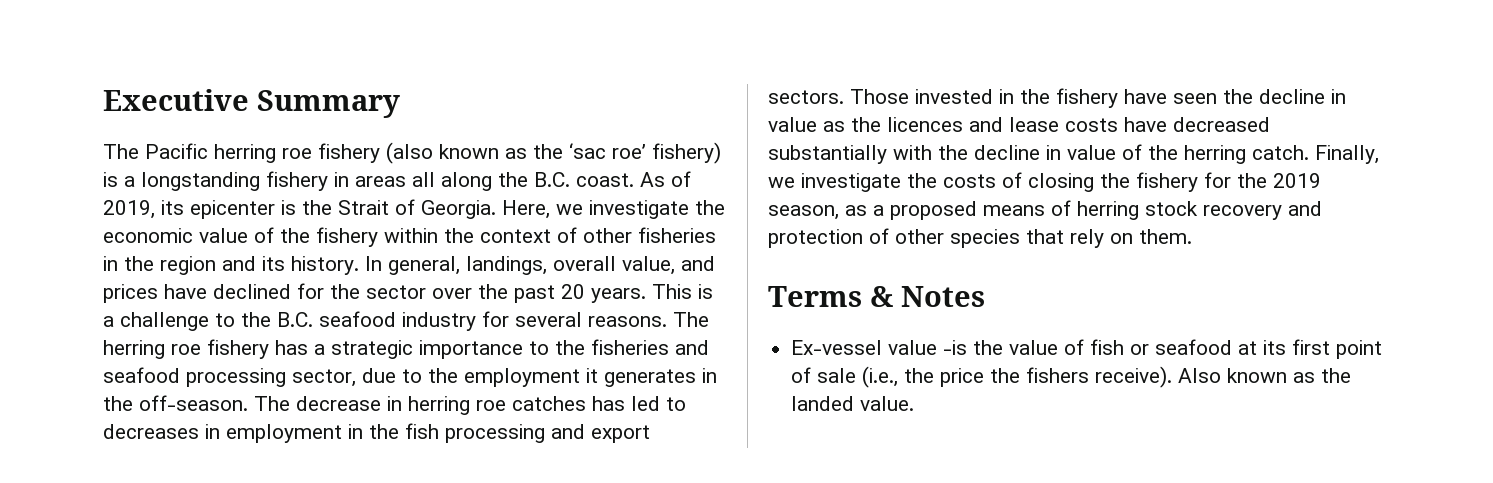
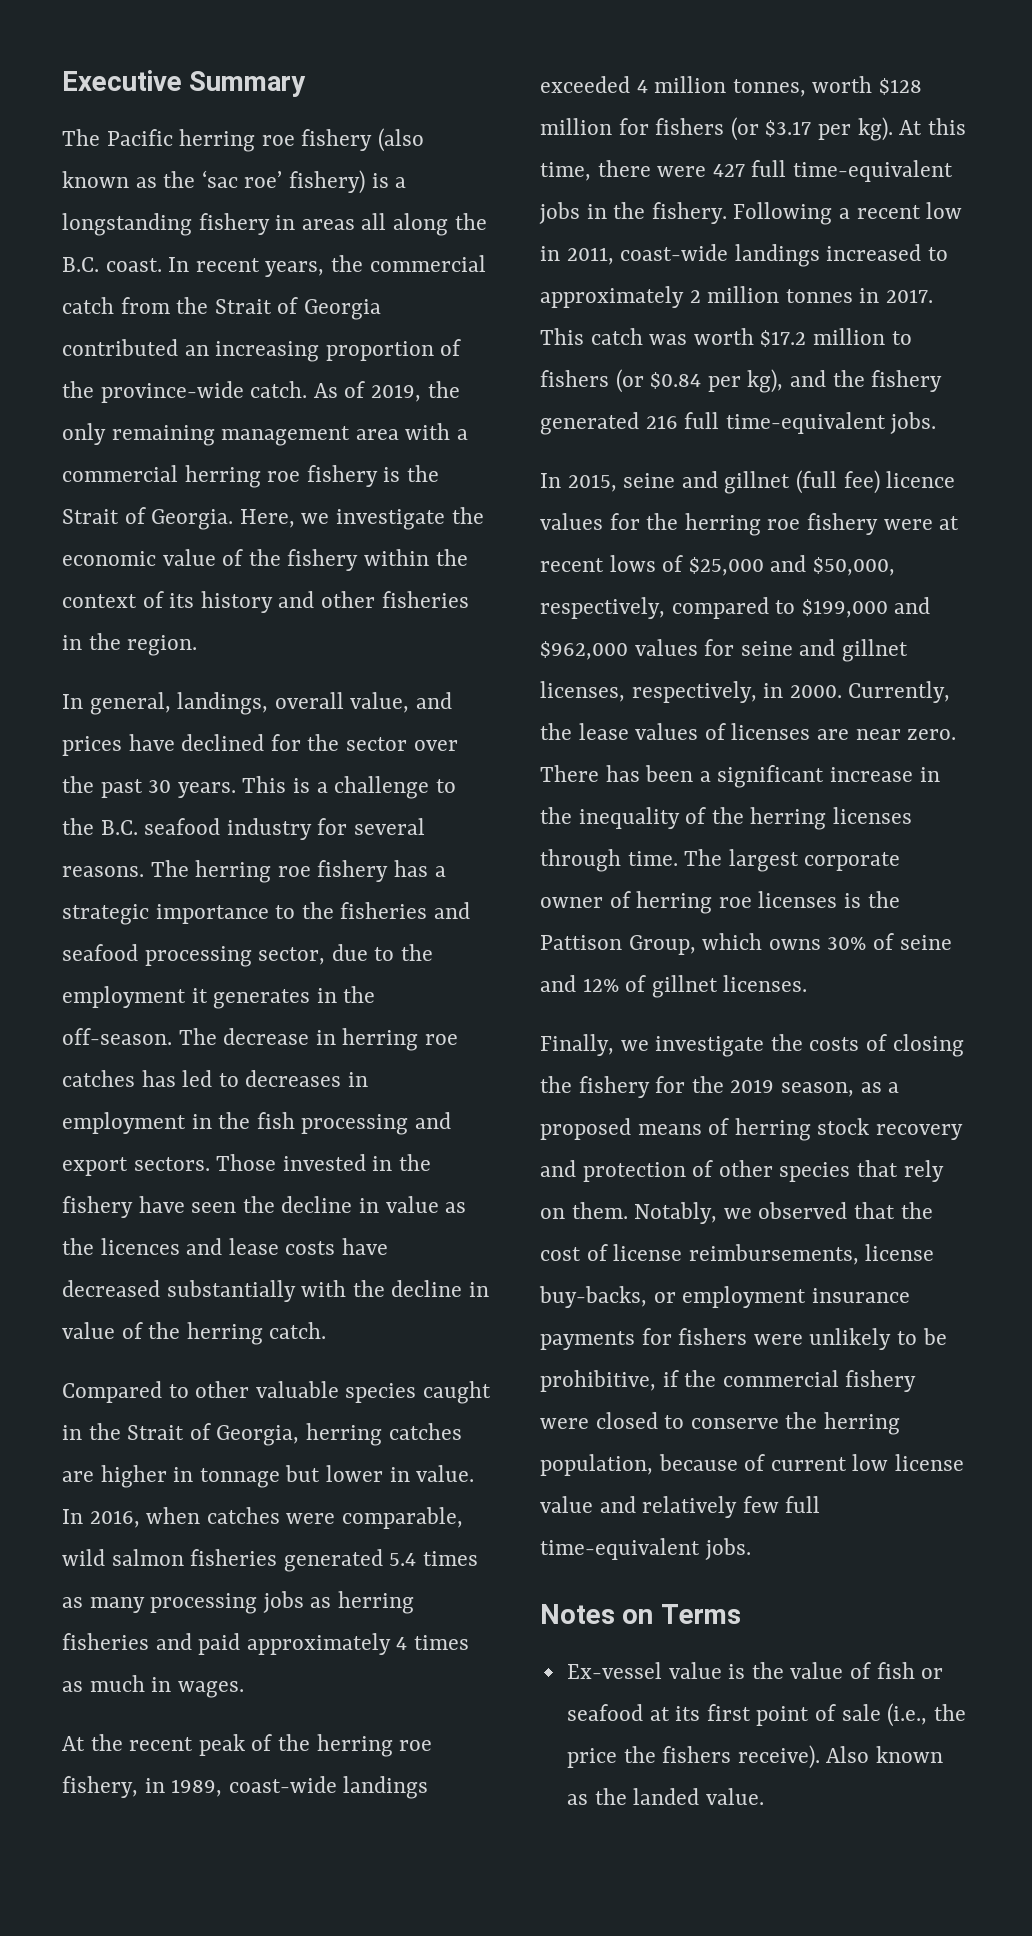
- As of 2019, its epicenter is the Strait of Georgia.
+ In recent years, the commercial catch from the Strait of Georgia contributed an increasing proportion of the province-wide catch. As of 2019, the only remaining management area with a commercial herring roe fishery is the Strait of Georgia.
- Here, we investigate the economic value of the fishery within the context of other fisheries in the region and its history. In general, landings, overall value, and prices have declined for the sector over the past 20 years.
+ Here, we investigate the economic value of the fishery within the context of its history and other fisheries in the region.
+ In general, landings, overall value, and prices have declined for the sector over the past 30 years.
- Those invested in the fishery have seen the decline in value as the licences and lease costs have decreased substantially with the decline in value of the herring catch. Finally, we investigate the costs of closing the fishery for the 2019 season, as a proposed means of herring stock recovery and protection of other species that rely on them.
- Terms & Notes
+ Those invested in the fishery have seen the decline in value as the licences and lease costs have decreased substantially with the decline in value of the herring catch.
+ Compared to other valuable species caught in the Strait of Georgia, herring catches are higher in tonnage but lower in value. In 2016, when catches were comparable, wild salmon fisheries generated 5.4 times as many processing jobs as herring fisheries and paid approximately 4 times as much in wages.
+ At the recent peak of the herring roe fishery, in 1989, coast-wide landings exceeded 4 million tonnes, worth $128 million for fishers (or $3.17 per kg). At this time, there were 427 full time-equivalent jobs in the fishery. Following a recent low in 2011, coast-wide landings increased to approximately 2 million tonnes in 2017. This catch was worth $17.2 million to fishers (or $0.84 per kg), and the fishery generated 216 full time-equivalent jobs.
+ In 2015, seine and gillnet (full fee) licence values for the herring roe fishery were at recent lows of $25,000 and $50,000, respectively, compared to $199,000 and $962,000 values for seine and gillnet licenses, respectively, in 2000. Currently, the lease values of licenses are near zero. There has been a significant increase in the inequality of the herring licenses through time. The largest corporate owner of herring roe licenses is the Pattison Group, which owns 30% of seine and 12% of gillnet licenses.
+ Finally, we investigate the costs of closing the fishery for the 2019 season, as a proposed means of herring stock recovery and protection of other species that rely on them. Notably, we observed that the cost of license reimbursements, license buy-backs, or employment insurance payments for fishers were unlikely to be prohibitive, if the commercial fishery were closed to conserve the herring population, because of current low license value and relatively few full time-equivalent jobs.
+ Notes on Terms
- Ex-vessel value -is the value of fish or seafood at its first point of sale (i.e., the price the fishers receive).
+ Ex-vessel value is the value of fish or seafood at its first point of sale (i.e., the price the fishers receive).

